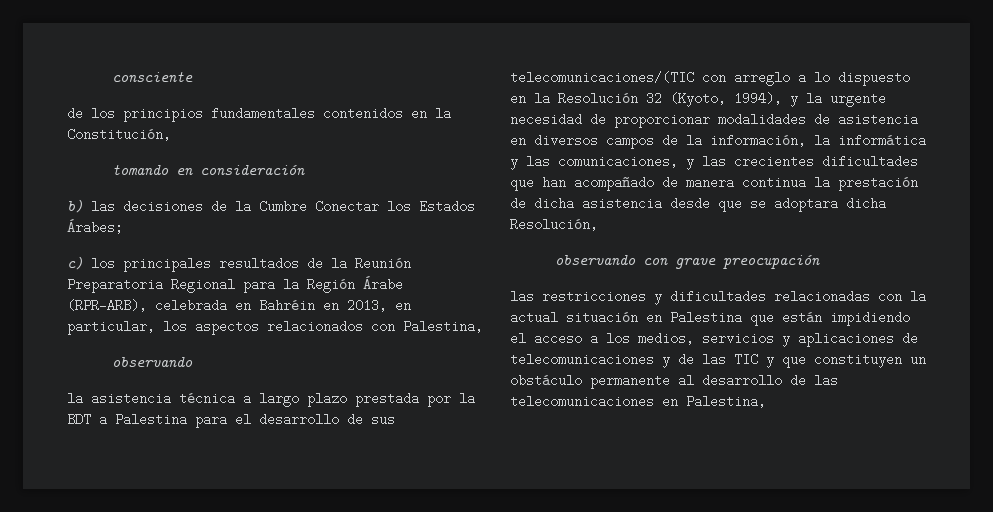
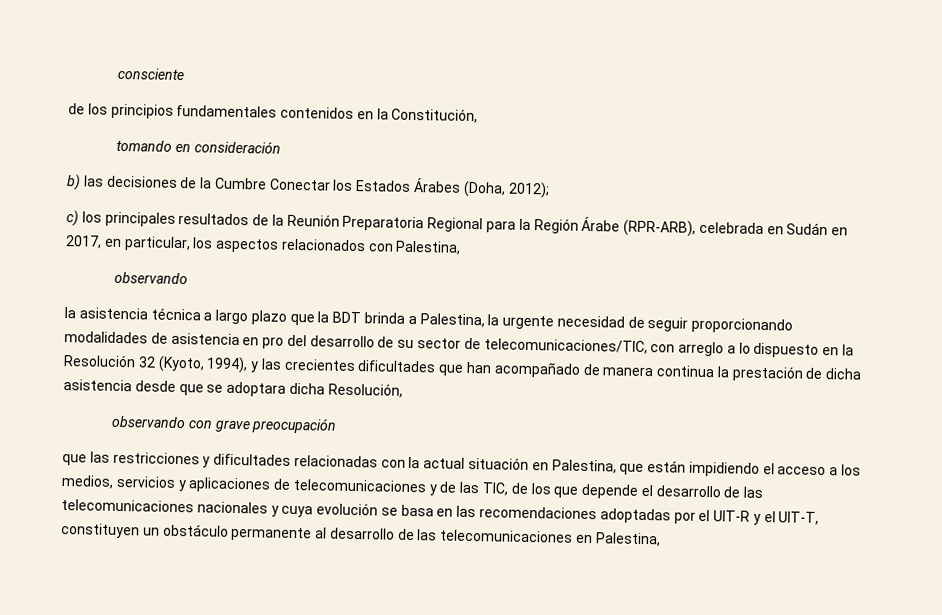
- b) las decisiones de la Cumbre Conectar los Estados Árabes;
+ b) las decisiones de la Cumbre Conectar los Estados Árabes (Doha, 2012);
- c) los principales resultados de la Reunión Preparatoria Regional para la Región Árabe (RPR-ARB), celebrada en Bahréin en 2013, en particular, los aspectos relacionados con Palestina,
+ c) los principales resultados de la Reunión Preparatoria Regional para la Región Árabe (RPR-ARB), celebrada en Sudán en 2017, en particular, los aspectos relacionados con Palestina,
- la asistencia técnica a largo plazo prestada por la BDT a Palestina para el desarrollo de sus telecomunicaciones/(TIC con arreglo a lo dispuesto en la Resolución 32 (Kyoto, 1994), y la urgente necesidad de proporcionar modalidades de asistencia en diversos campos de la información, la informática y las comunicaciones, y las crecientes dificultades que han acompañado de manera continua la prestación de dicha asistencia desde que se adoptara dicha Resolución,
+ la asistencia técnica a largo plazo que la BDT brinda a Palestina, la urgente necesidad de seguir proporcionando modalidades de asistencia en pro del desarrollo de su sector de telecomunicaciones/TIC, con arreglo a lo dispuesto en la Resolución 32 (Kyoto, 1994), y las crecientes dificultades que han acompañado de manera continua la prestación de dicha asistencia desde que se adoptara dicha Resolución,
- las restricciones y dificultades relacionadas con la actual situación en Palestina que están impidiendo el acceso a los medios, servicios y aplicaciones de telecomunicaciones y de las TIC y que constituyen un obstáculo permanente al desarrollo de las telecomunicaciones en Palestina,
+ que las restricciones y dificultades relacionadas con la actual situación en Palestina, que están impidiendo el acceso a los medios, servicios y aplicaciones de telecomunicaciones y de las TIC, de los que depende el desarrollo de las telecomunicaciones nacionales y cuya evolución se basa en las recomendaciones adoptadas por el UIT-R y el UIT-T, constituyen un obstáculo permanente al desarrollo de las telecomunicaciones en Palestina,

